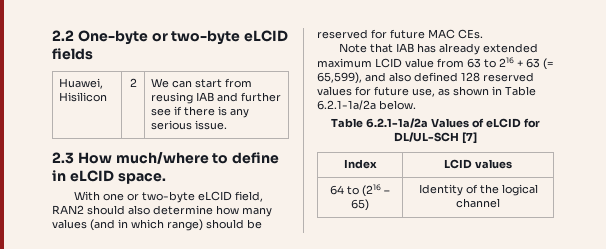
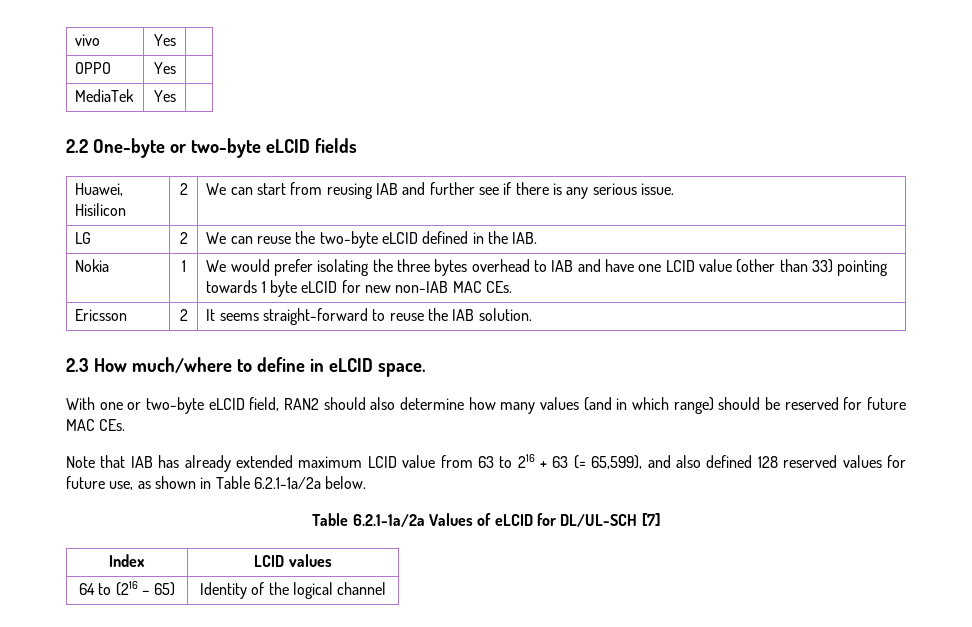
+ vivo | Yes |
+ OPPO | Yes |
+ MediaTek | Yes |
+ LG | 2 | We can reuse the two-byte eLCID defined in the IAB.
+ Nokia | 1 | We would prefer isolating the three bytes overhead to IAB and have one LCID value (other than 33) pointing towards 1 byte eLCID for new non-IAB MAC CEs.
+ Ericsson | 2 | It seems straight-forward to reuse the IAB solution.

